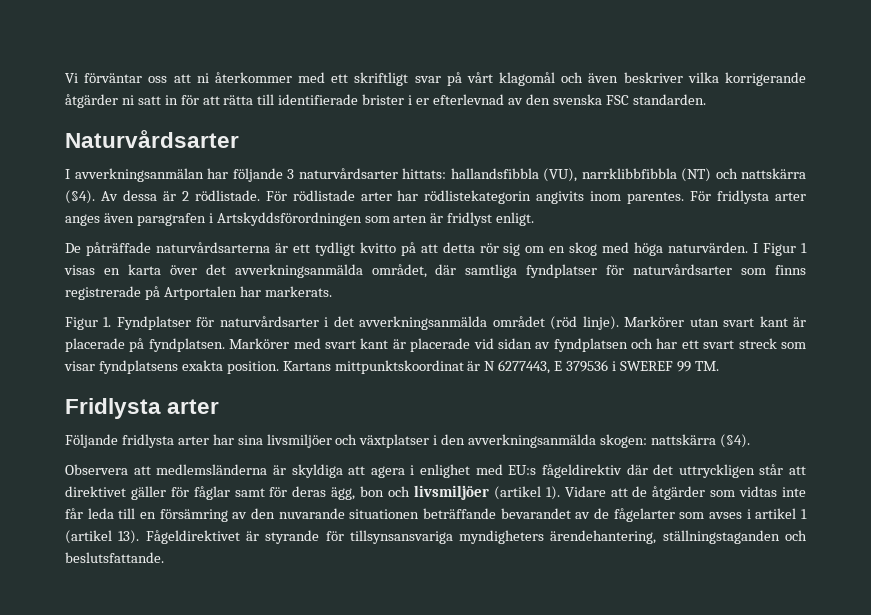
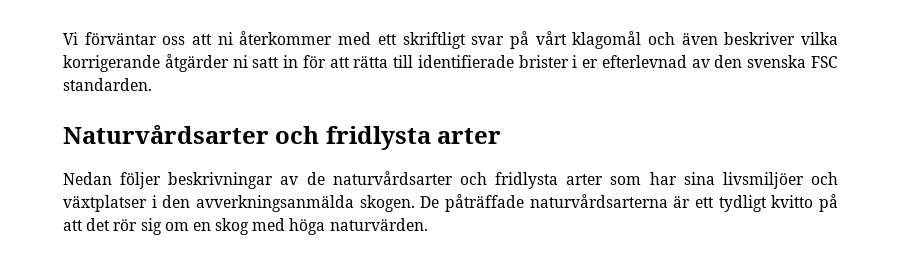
- Naturvårdsarter
- I avverkningsanmälan har följande 3 naturvårdsarter hittats: hallandsfibbla (VU), narrklibbfibbla (NT) och nattskärra (§4). Av dessa är 2 rödlistade. För rödlistade arter har rödlistekategorin angivits inom parentes. För fridlysta arter anges även paragrafen i Artskyddsförordningen som arten är fridlyst enligt.
- De påträffade naturvårdsarterna är ett tydligt kvitto på att detta rör sig om en skog med höga naturvärden. I Figur 1 visas en karta över det avverkningsanmälda området, där samtliga fyndplatser för naturvårdsarter som finns registrerade på Artportalen har markerats.
- Figur 1. Fyndplatser för naturvårdsarter i det avverkningsanmälda området (röd linje). Markörer utan svart kant är placerade på fyndplatsen. Markörer med svart kant är placerade vid sidan av fyndplatsen och har ett svart streck som visar fyndplatsens exakta position. Kartans mittpunktskoordinat är N 6277443, E 379536 i SWEREF 99 TM.
- Fridlysta arter
- Följande fridlysta arter har sina livsmiljöer och växtplatser i den avverkningsanmälda skogen: nattskärra (§4).
- Observera att medlemsländerna är skyldiga att agera i enlighet med EU:s fågeldirektiv där det uttryckligen står att direktivet gäller för fåglar samt för deras ägg, bon och livsmiljöer (artikel 1). Vidare att de åtgärder som vidtas inte får leda till en försämring av den nuvarande situationen beträffande bevarandet av de fågelarter som avses i artikel 1 (artikel 13). Fågeldirektivet är styrande för tillsynsansvariga myndigheters ärendehantering, ställningstaganden och beslutsfattande.
+ Naturvårdsarter och fridlysta arter
+ Nedan följer beskrivningar av de naturvårdsarter och fridlysta arter som har sina livsmiljöer och växtplatser i den avverkningsanmälda skogen. De påträffade naturvårdsarterna är ett tydligt kvitto på att det rör sig om en skog med höga naturvärden.

